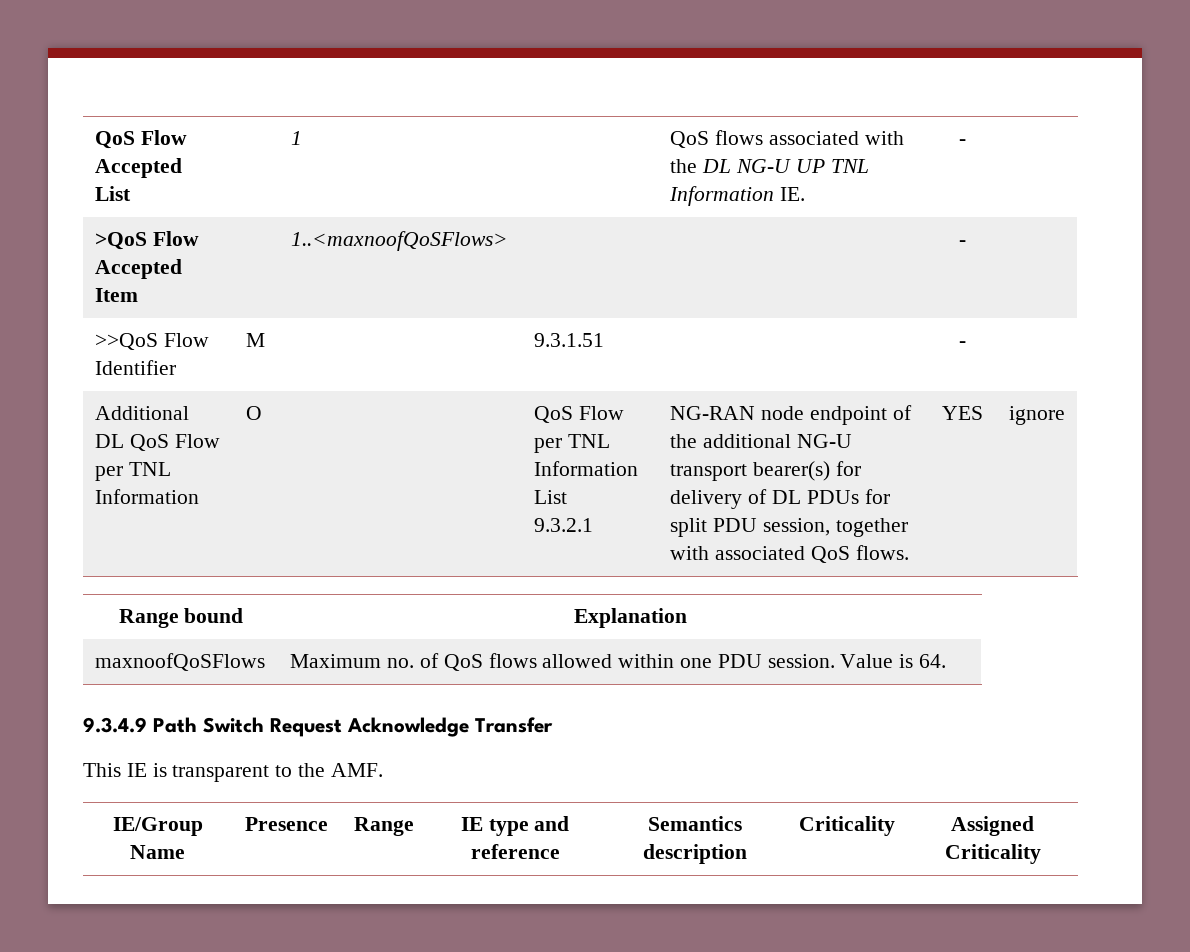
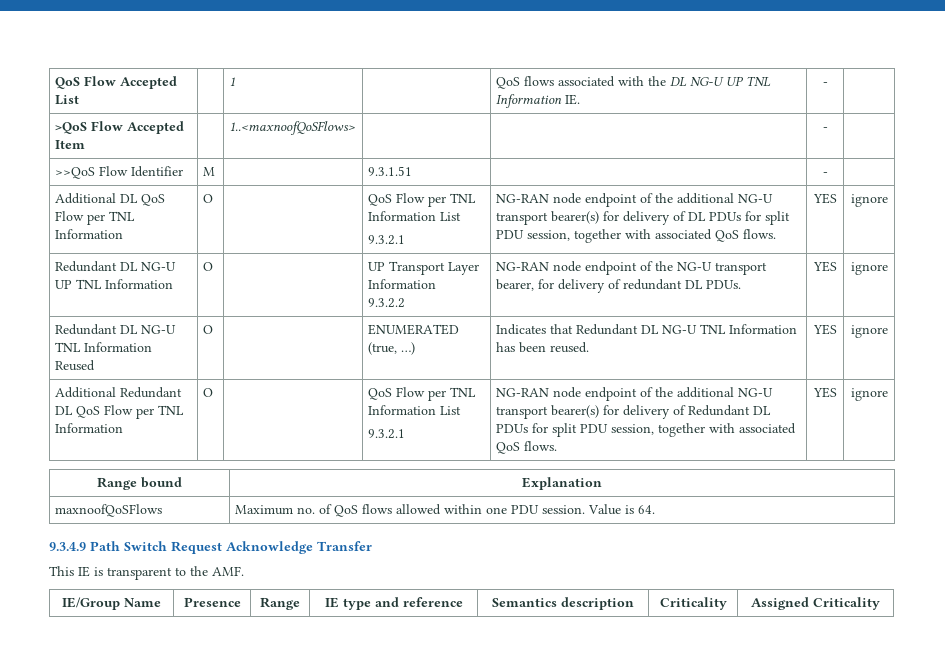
+ Redundant DL NG-U UP TNL Information | O | | UP Transport Layer Information
+ 9.3.2.2 | NG-RAN node endpoint of the NG-U transport bearer, for delivery of redundant DL PDUs. | YES | ignore
+ Redundant DL NG-U TNL Information Reused | O | | ENUMERATED (true, …) | Indicates that Redundant DL NG-U TNL Information has been reused. | YES | ignore
+ Additional Redundant DL QoS Flow per TNL Information | O | | QoS Flow per TNL Information List
+ 9.3.2.1 | NG-RAN node endpoint of the additional NG-U transport bearer(s) for delivery of Redundant DL PDUs for split PDU session, together with associated QoS flows. | YES | ignore

